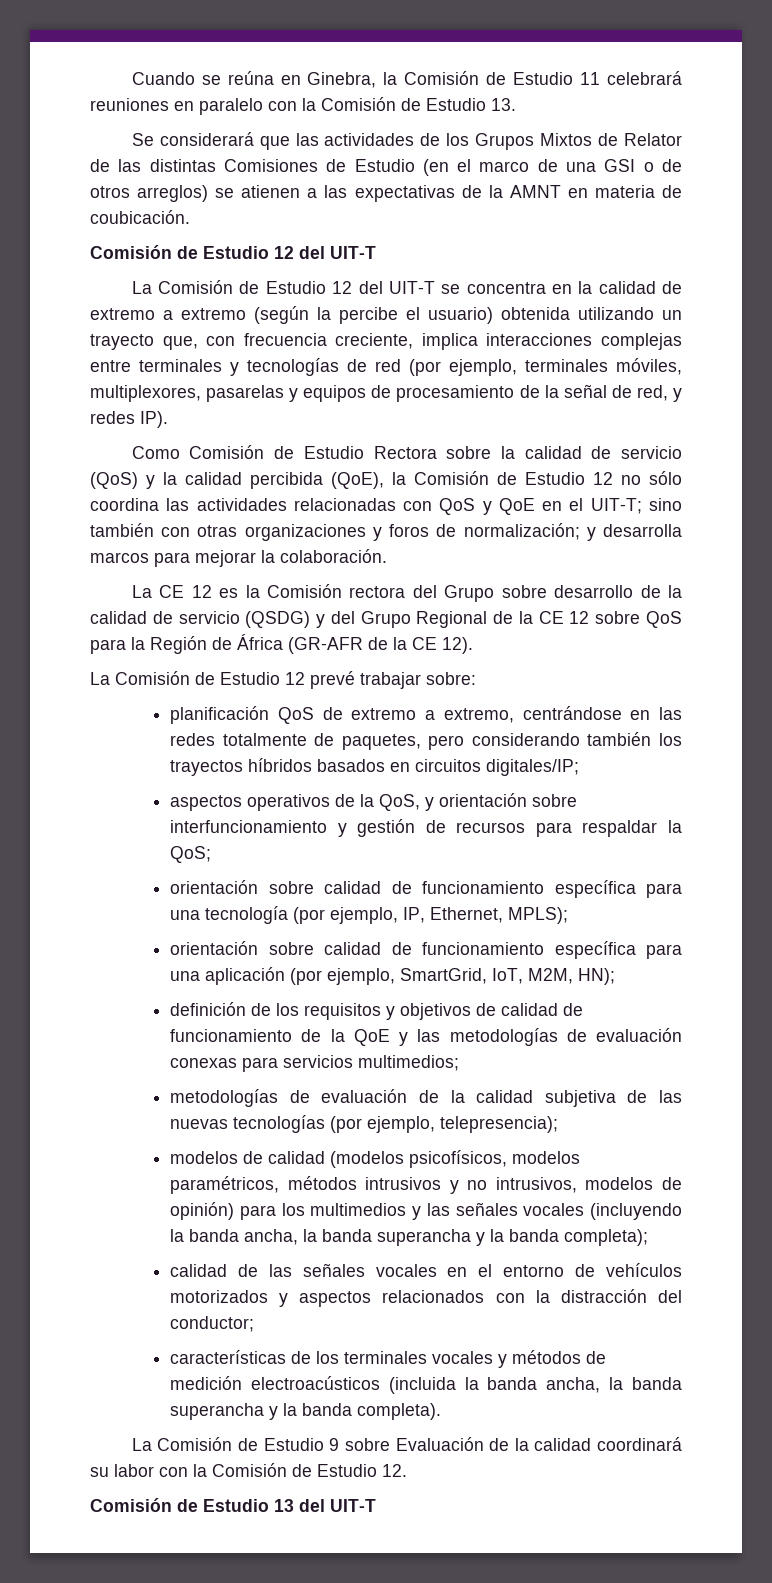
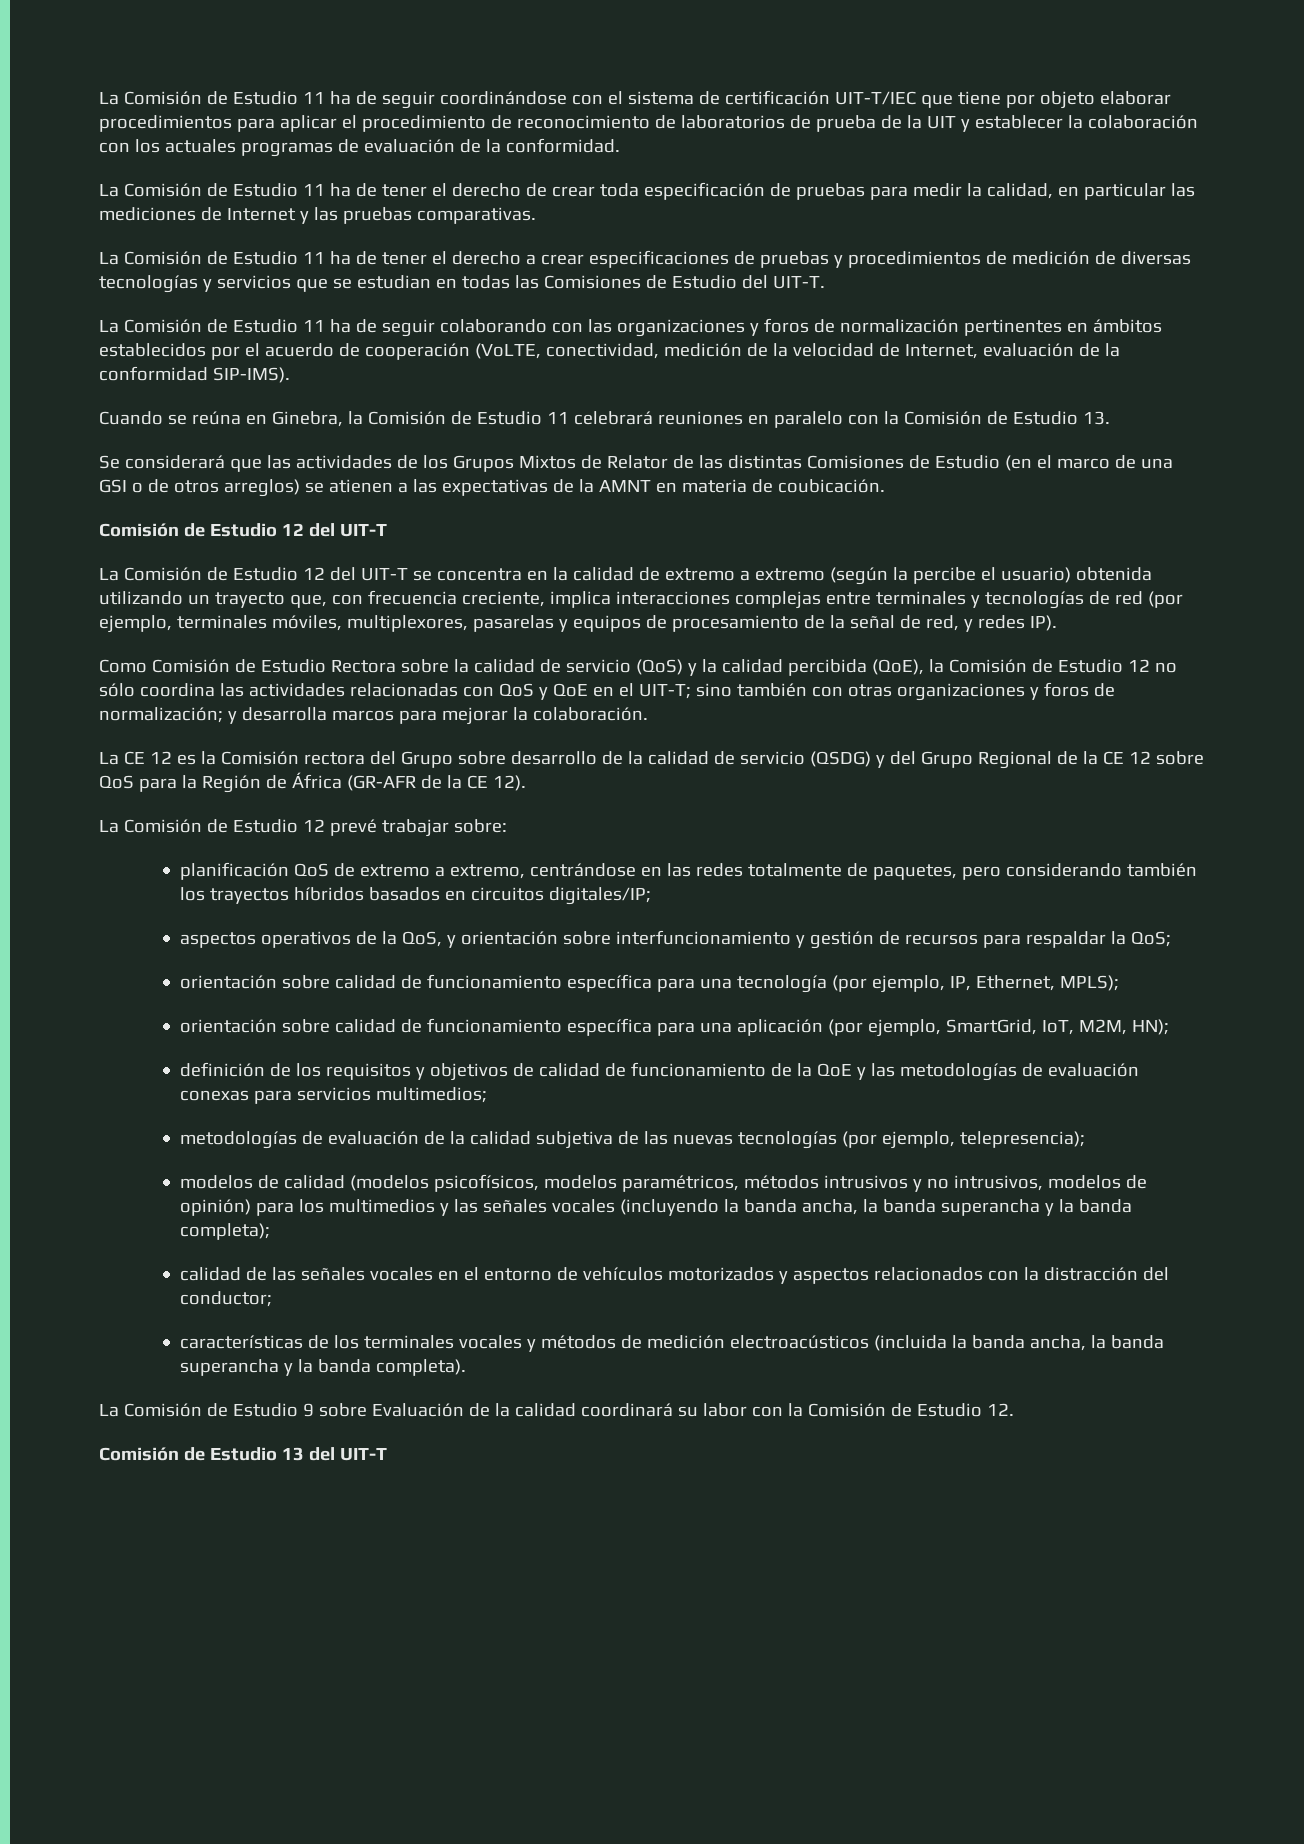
+ La Comisión de Estudio 11 ha de seguir coordinándose con el sistema de certificación UIT-T/IEC que tiene por objeto elaborar procedimientos para aplicar el procedimiento de reconocimiento de laboratorios de prueba de la UIT y establecer la colaboración con los actuales programas de evaluación de la conformidad.
+ La Comisión de Estudio 11 ha de tener el derecho de crear toda especificación de pruebas para medir la calidad, en particular las mediciones de Internet y las pruebas comparativas.
+ La Comisión de Estudio 11 ha de tener el derecho a crear especificaciones de pruebas y procedimientos de medición de diversas tecnologías y servicios que se estudian en todas las Comisiones de Estudio del UIT-T.
+ La Comisión de Estudio 11 ha de seguir colaborando con las organizaciones y foros de normalización pertinentes en ámbitos establecidos por el acuerdo de cooperación (VoLTE, conectividad, medición de la velocidad de Internet, evaluación de la conformidad SIP-IMS).

